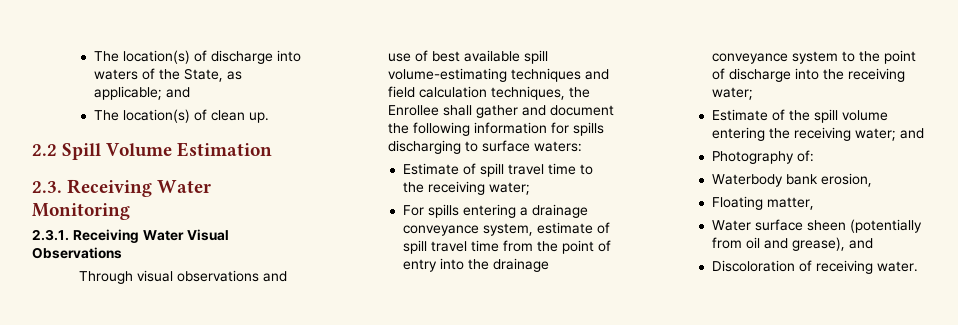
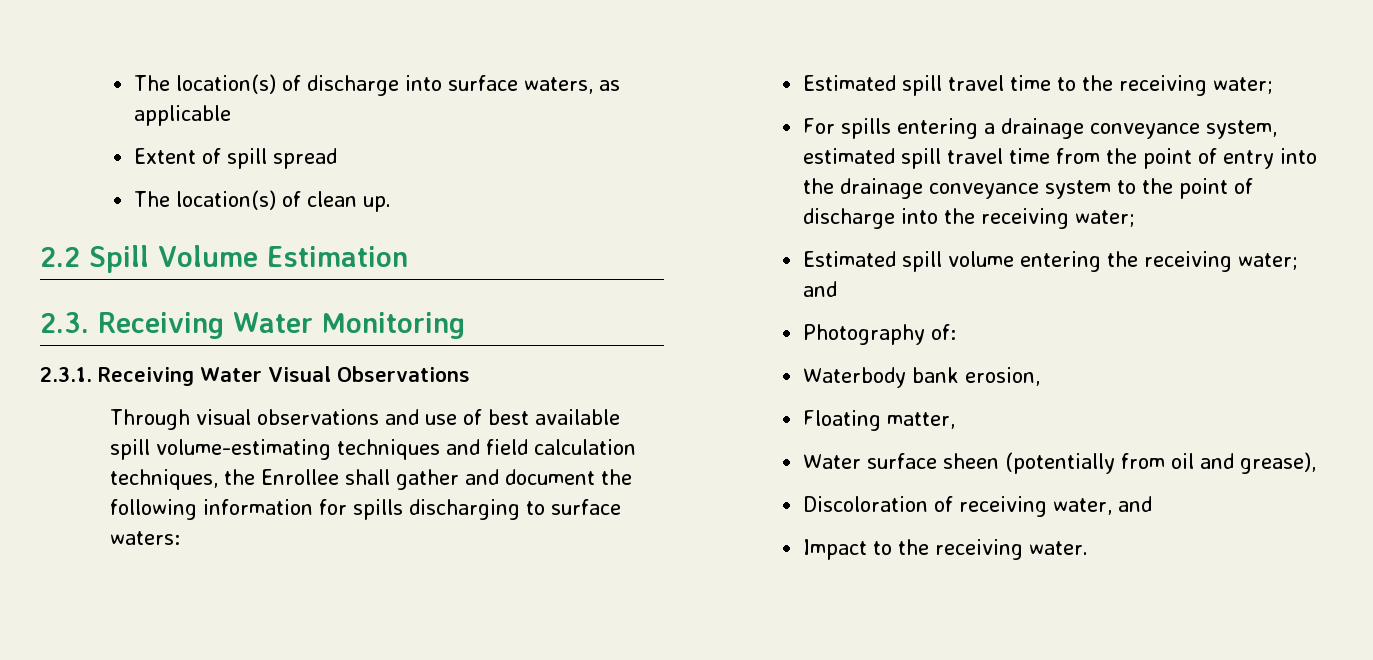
- The location(s) of discharge into waters of the State, as applicable; and
+ The location(s) of discharge into surface waters, as applicable
+ Extent of spill spread
- Estimate of spill travel time to the receiving water;
+ Estimated spill travel time to the receiving water;
- For spills entering a drainage conveyance system, estimate of spill travel time from the point of entry into the drainage conveyance system to the point of discharge into the receiving water;
+ For spills entering a drainage conveyance system, estimated spill travel time from the point of entry into the drainage conveyance system to the point of discharge into the receiving water;
- Estimate of the spill volume entering the receiving water; and
+ Estimated spill volume entering the receiving water; and
- Water surface sheen (potentially from oil and grease), and
+ Water surface sheen (potentially from oil and grease),
- Discoloration of receiving water.
+ Discoloration of receiving water, and
+ Impact to the receiving water.

